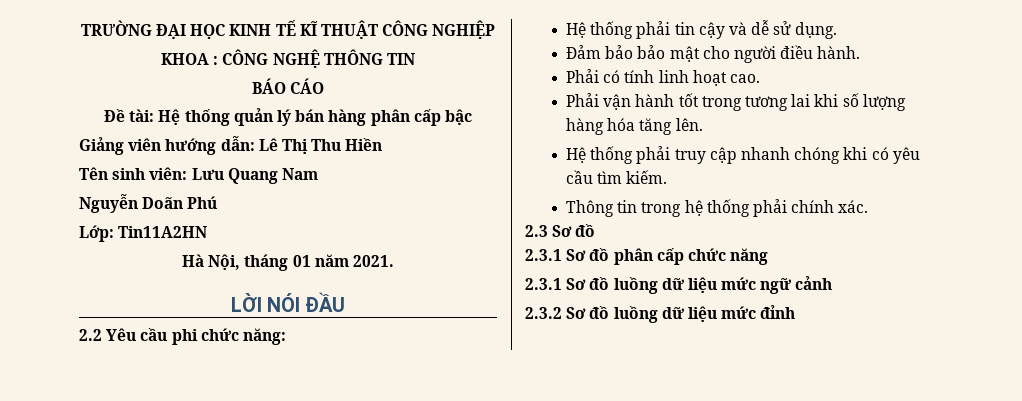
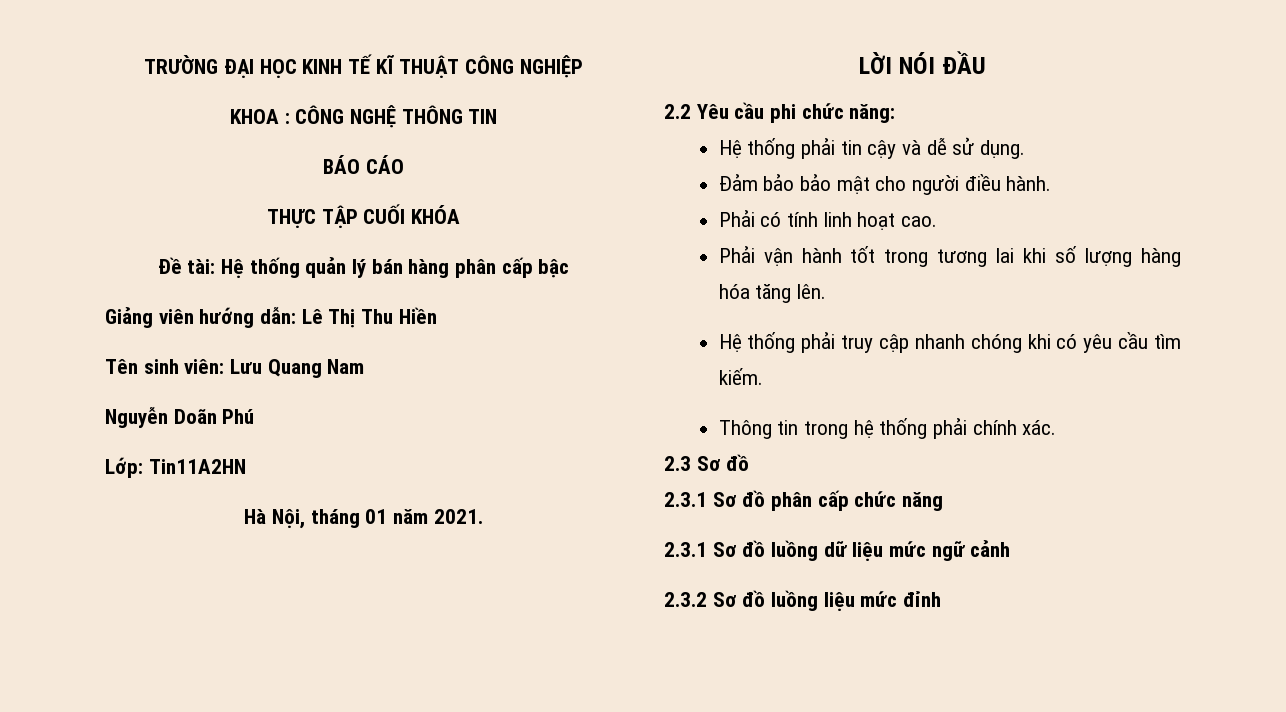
+ THỰC TẬP CUỐI KHÓA
- 2.3.2 Sơ đồ luồng dữ liệu mức đỉnh
+ 2.3.2 Sơ đồ luồng liệu mức đỉnh

